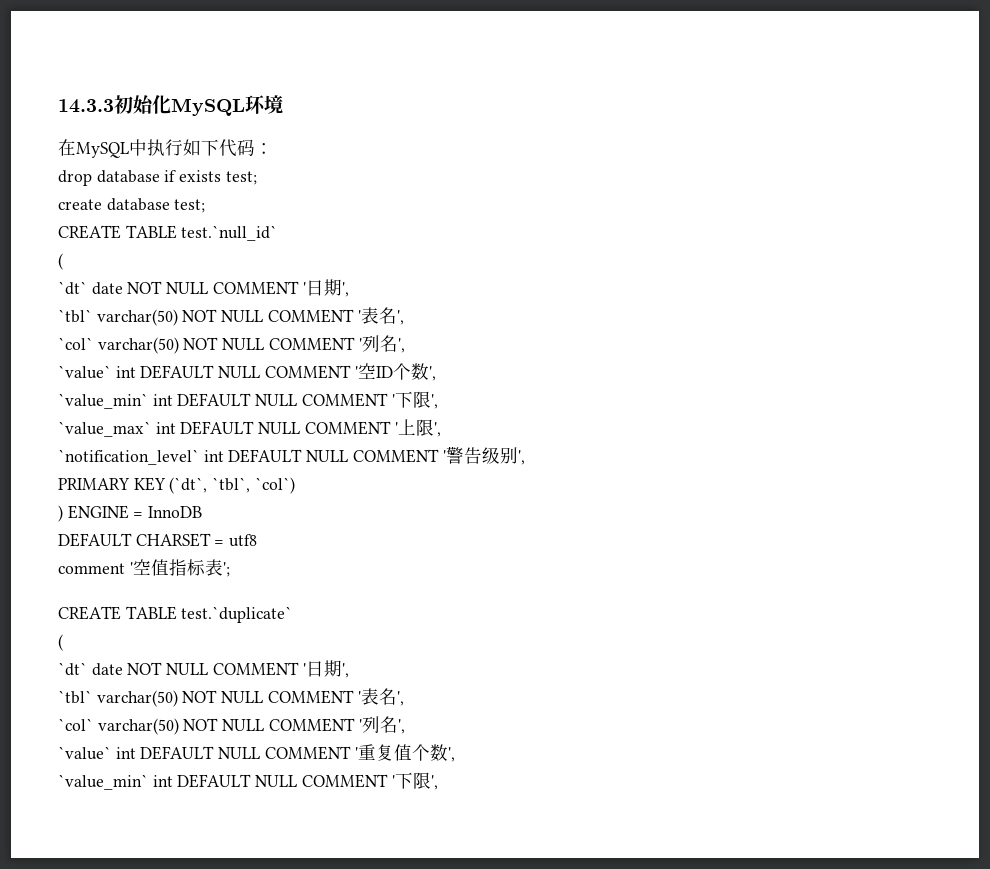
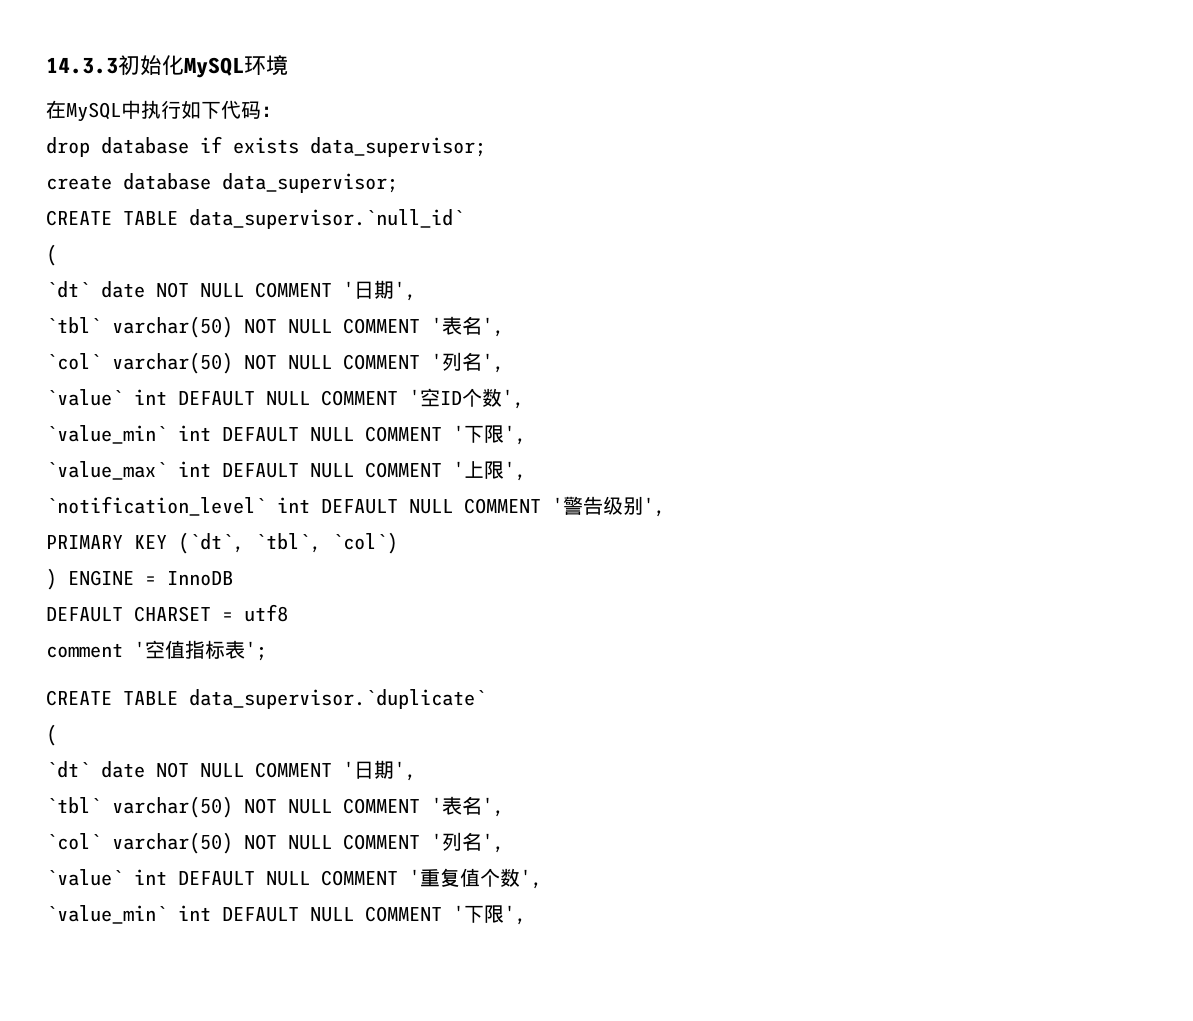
- drop database if exists test;
+ drop database if exists data_supervisor;
- create database test;
- CREATE TABLE test.`null_id`
+ create database data_supervisor;
+ CREATE TABLE data_supervisor.`null_id`
- CREATE TABLE test.`duplicate`
+ CREATE TABLE data_supervisor.`duplicate`

